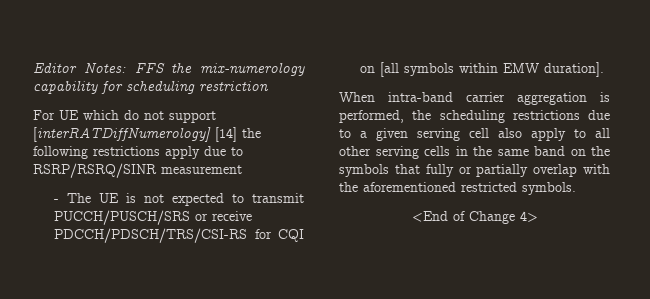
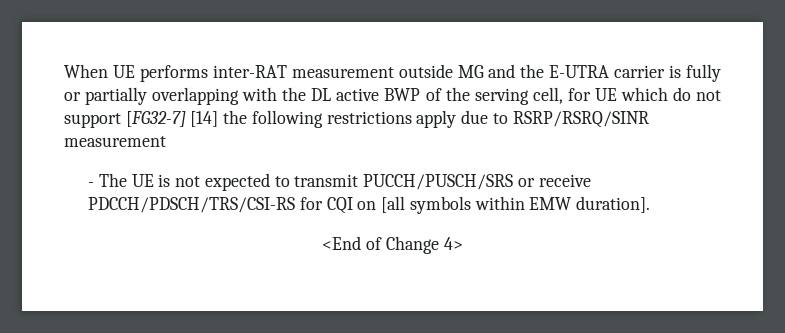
- Editor Notes: FFS the mix-numerology capability for scheduling restriction
- For UE which do not support [interRATDiffNumerology] [14] the following restrictions apply due to RSRP/RSRQ/SINR measurement
+ When UE performs inter-RAT measurement outside MG and the E-UTRA carrier is fully or partially overlapping with the DL active BWP of the serving cell, for UE which do not support [FG32-7] [14] the following restrictions apply due to RSRP/RSRQ/SINR measurement
- When intra-band carrier aggregation is performed, the scheduling restrictions due to a given serving cell also apply to all other serving cells in the same band on the symbols that fully or partially overlap with the aforementioned restricted symbols.

